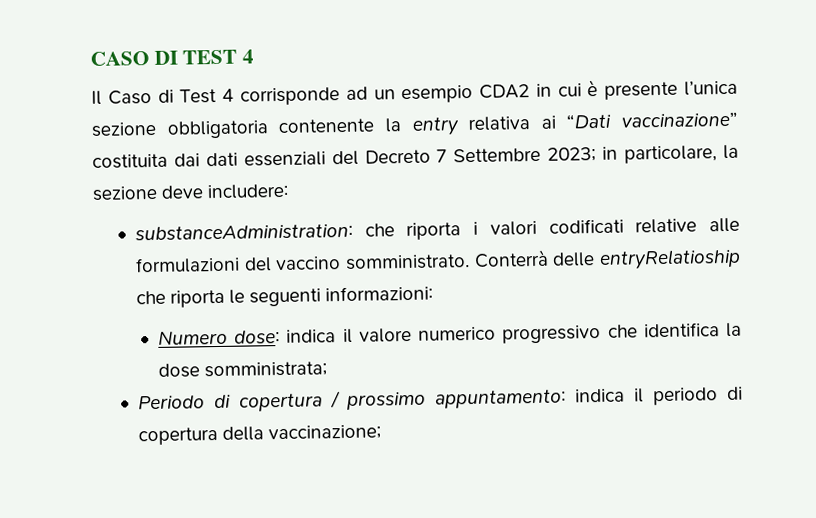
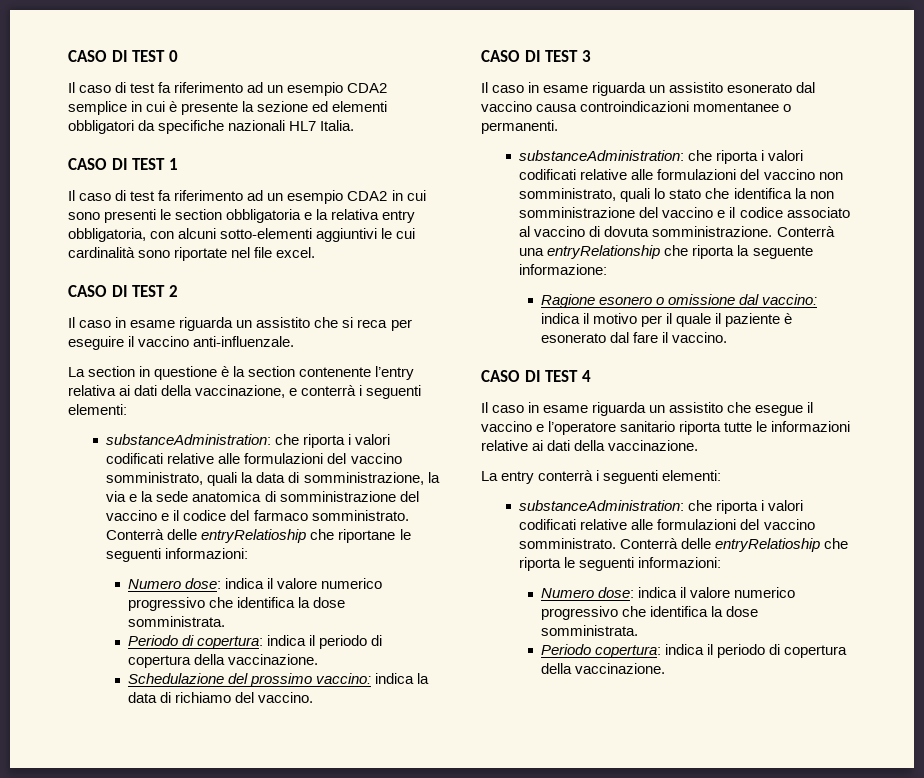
+ CASO DI TEST 0
+ Il caso di test fa riferimento ad un esempio CDA2 semplice in cui è presente la sezione ed elementi obbligatori da specifiche nazionali HL7 Italia.
+ CASO DI TEST 1
+ Il caso di test fa riferimento ad un esempio CDA2 in cui sono presenti le section obbligatoria e la relativa entry obbligatoria, con alcuni sotto-elementi aggiuntivi le cui cardinalità sono riportate nel file excel.
+ CASO DI TEST 2
+ Il caso in esame riguarda un assistito che si reca per eseguire il vaccino anti-influenzale.
+ La section in questione è la section contenente l’entry relativa ai dati della vaccinazione, e conterrà i seguenti elementi:
+ substanceAdministration: che riporta i valori codificati relative alle formulazioni del vaccino somministrato, quali la data di somministrazione, la via e la sede anatomica di somministrazione del vaccino e il codice del farmaco somministrato. Conterrà delle entryRelatioship che riportane le seguenti informazioni:
+ Numero dose: indica il valore numerico progressivo che identifica la dose somministrata.
+ Periodo di copertura: indica il periodo di copertura della vaccinazione.
+ Schedulazione del prossimo vaccino: indica la data di richiamo del vaccino.
+ CASO DI TEST 3
+ Il caso in esame riguarda un assistito esonerato dal vaccino causa controindicazioni momentanee o permanenti.
+ substanceAdministration: che riporta i valori codificati relative alle formulazioni del vaccino non somministrato, quali lo stato che identifica la non somministrazione del vaccino e il codice associato al vaccino di dovuta somministrazione. Conterrà una entryRelationship che riporta la seguente informazione:
+ Ragione esonero o omissione dal vaccino: indica il motivo per il quale il paziente è esonerato dal fare il vaccino.
  CASO DI TEST 4
- Il Caso di Test 4 corrisponde ad un esempio CDA2 in cui è presente l’unica sezione obbligatoria contenente la entry relativa ai “Dati vaccinazione” costituita dai dati essenziali del Decreto 7 Settembre 2023; in particolare, la sezione deve includere:
+ Il caso in esame riguarda un assistito che esegue il vaccino e l’operatore sanitario riporta tutte le informazioni relative ai dati della vaccinazione.
+ La entry conterrà i seguenti elementi:
  Conterrà delle entryRelatioship che riporta le seguenti informazioni:
- Numero dose: indica il valore numerico progressivo che identifica la dose somministrata;
- Periodo di copertura / prossimo appuntamento: indica il periodo di copertura della vaccinazione;
+ Numero dose: indica il valore numerico progressivo che identifica la dose somministrata.
+ Periodo copertura: indica il periodo di copertura della vaccinazione.

